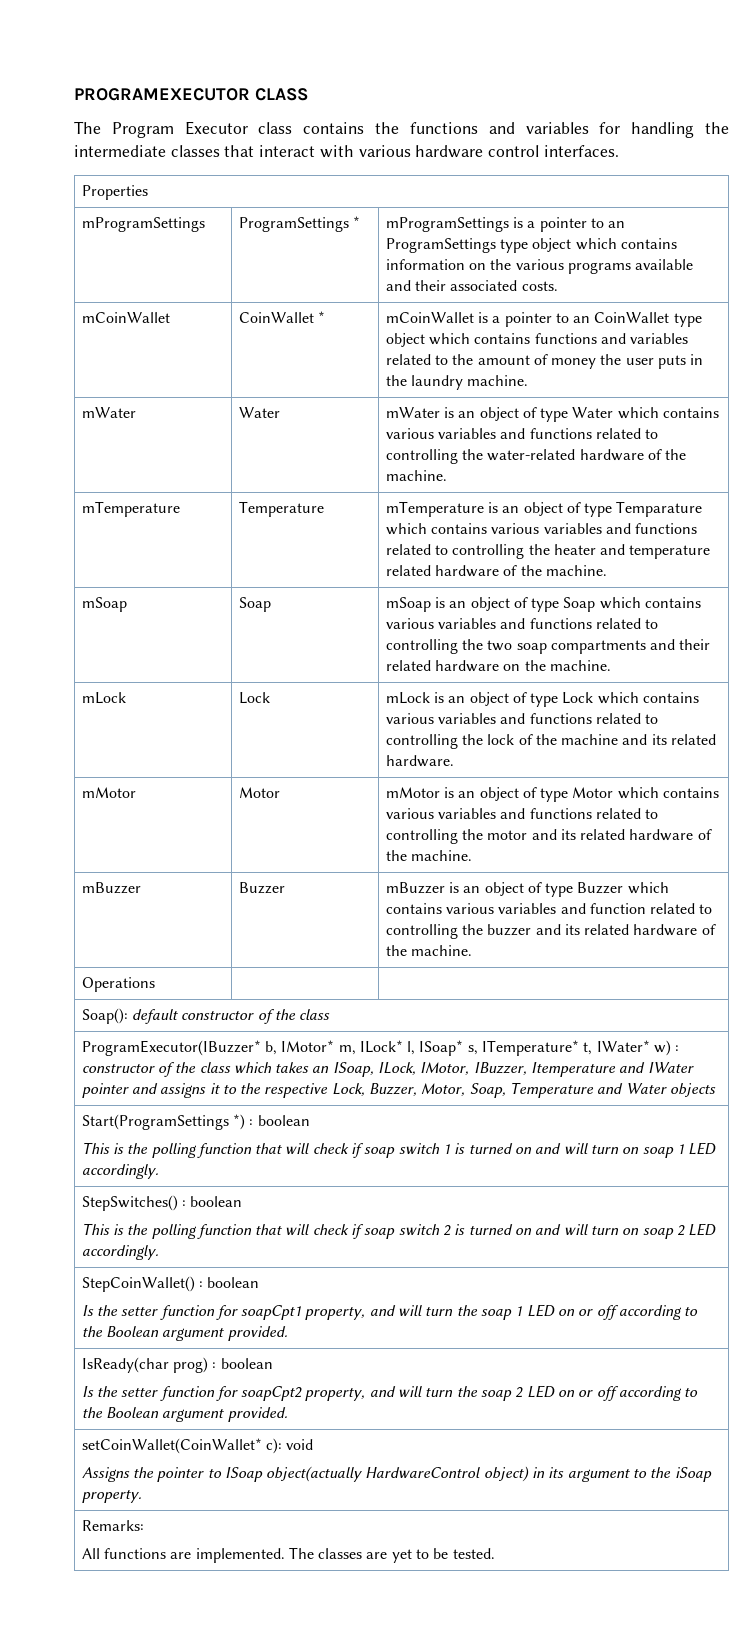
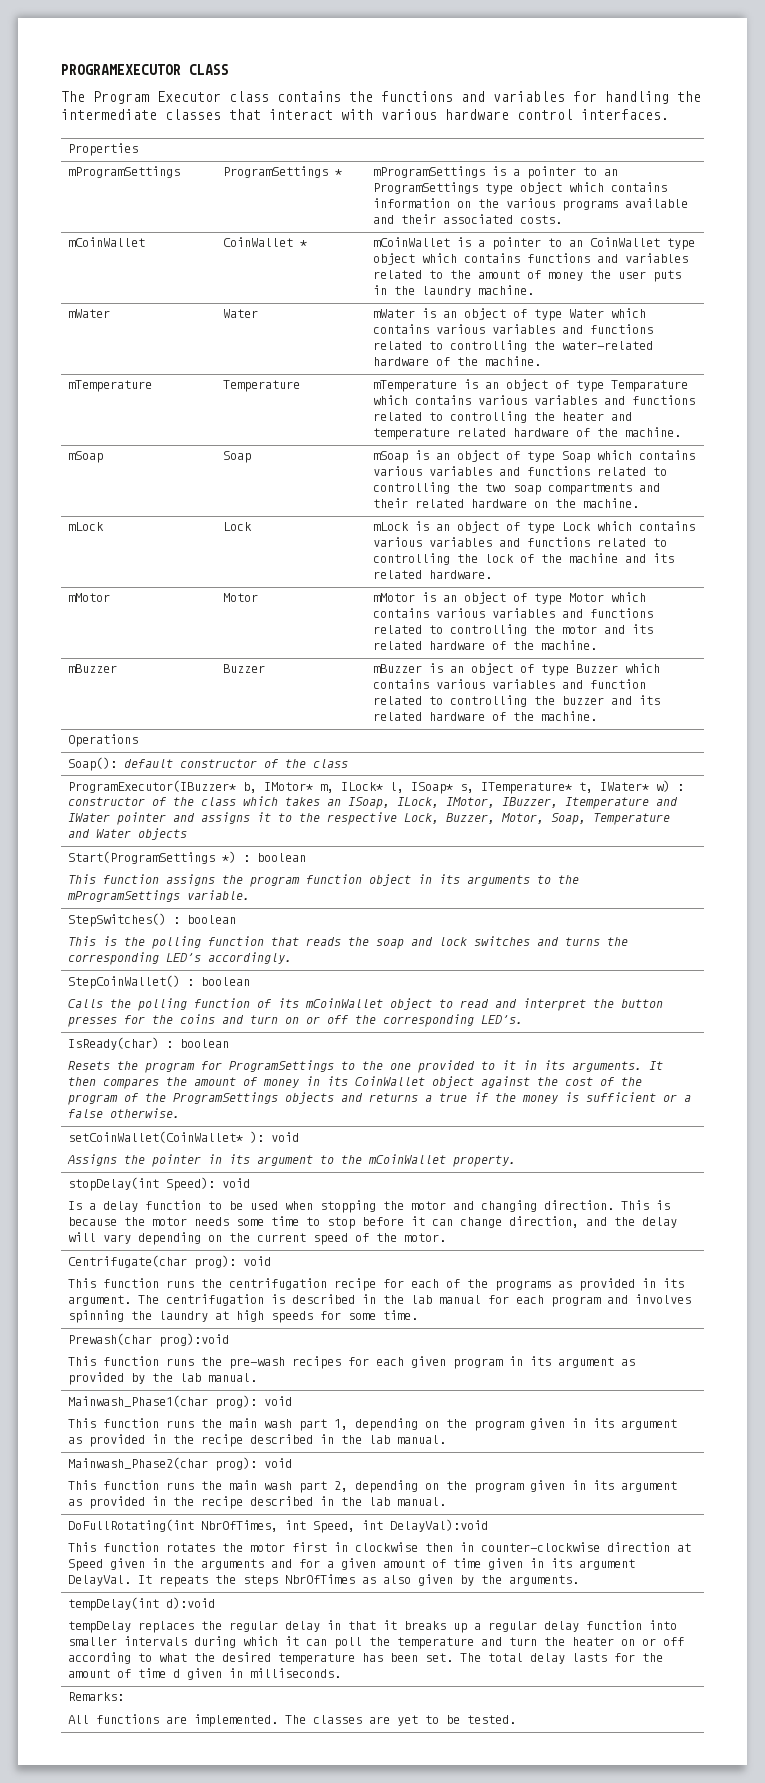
  Start(ProgramSettings *) : boolean
- This is the polling function that will check if soap switch 1 is turned on and will turn on soap 1 LED accordingly.
+ This function assigns the program function object in its arguments to the mProgramSettings variable.
  StepSwitches() : boolean
- This is the polling function that will check if soap switch 2 is turned on and will turn on soap 2 LED accordingly.
+ This is the polling function that reads the soap and lock switches and turns the corresponding LED’s accordingly.
  StepCoinWallet() : boolean
- Is the setter function for soapCpt1 property, and will turn the soap 1 LED on or off according to the Boolean argument provided.
- IsReady(char prog) : boolean
- Is the setter function for soapCpt2 property, and will turn the soap 2 LED on or off according to the Boolean argument provided.
- setCoinWallet(CoinWallet* c): void
- Assigns the pointer to ISoap object(actually HardwareControl object) in its argument to the iSoap property.
+ Calls the polling function of its mCoinWallet object to read and interpret the button presses for the coins and turn on or off the corresponding LED’s.
+ IsReady(char) : boolean
+ Resets the program for ProgramSettings to the one provided to it in its arguments. It then compares the amount of money in its CoinWallet object against the cost of the program of the ProgramSettings objects and returns a true if the money is sufficient or a false otherwise.
+ setCoinWallet(CoinWallet* ): void
+ Assigns the pointer in its argument to the mCoinWallet property.
+ stopDelay(int Speed): void
+ Is a delay function to be used when stopping the motor and changing direction. This is because the motor needs some time to stop before it can change direction, and the delay will vary depending on the current speed of the motor.
+ Centrifugate(char prog): void
+ This function runs the centrifugation recipe for each of the programs as provided in its argument. The centrifugation is described in the lab manual for each program and involves spinning the laundry at high speeds for some time.
+ Prewash(char prog):void
+ This function runs the pre-wash recipes for each given program in its argument as provided by the lab manual.
+ Mainwash_Phase1(char prog): void
+ This function runs the main wash part 1, depending on the program given in its argument as provided in the recipe described in the lab manual.
+ Mainwash_Phase2(char prog): void
+ This function runs the main wash part 2, depending on the program given in its argument as provided in the recipe described in the lab manual.
+ DoFullRotating(int NbrOfTimes, int Speed, int DelayVal):void
+ This function rotates the motor first in clockwise then in counter-clockwise direction at Speed given in the arguments and for a given amount of time given in its argument DelayVal. It repeats the steps NbrOfTimes as also given by the arguments.
+ tempDelay(int d):void
+ tempDelay replaces the regular delay in that it breaks up a regular delay function into smaller intervals during which it can poll the temperature and turn the heater on or off according to what the desired temperature has been set. The total delay lasts for the amount of time d given in milliseconds.

